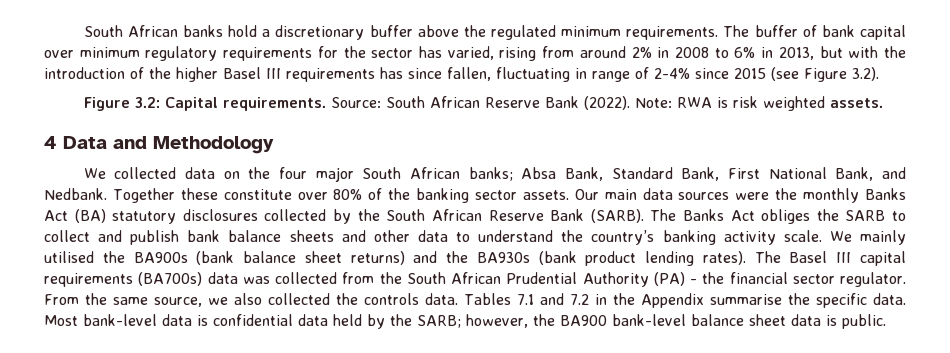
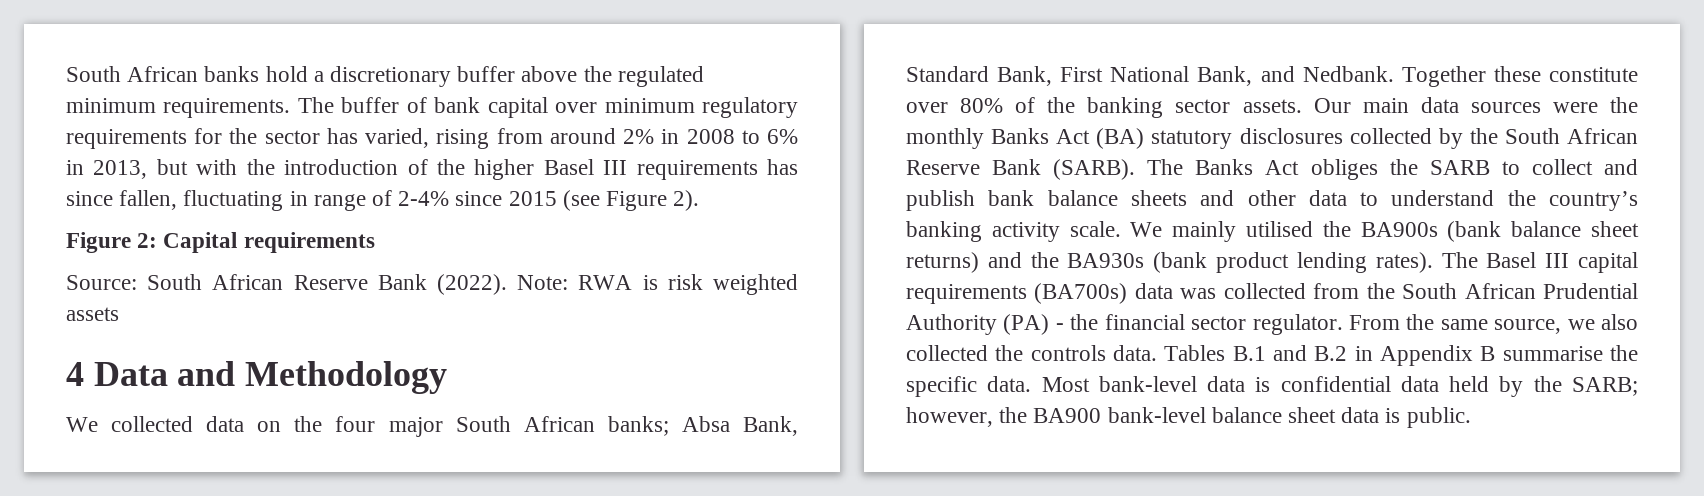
- The buffer of bank capital over minimum regulatory requirements for the sector has varied, rising from around 2% in 2008 to 6% in 2013, but with the introduction of the higher Basel III requirements has since fallen, fluctuating in range of 2-4% since 2015 (see Figure 3.2).
- Figure 3.2: Capital requirements. Source: South African Reserve Bank (2022).
+ The buffer of bank capital over minimum regulatory requirements for the sector has varied, rising from around 2% in 2008 to 6% in 2013, but with the introduction of the higher Basel III requirements has since fallen, fluctuating in range of 2-4% since 2015 (see Figure 2).
+ Figure 2: Capital requirements
+ Source: South African Reserve Bank (2022).
- Note: RWA is risk weighted assets.
+ Note: RWA is risk weighted assets
- Tables 7.1 and 7.2 in the Appendix summarise the specific data.
+ Tables B.1 and B.2 in Appendix B summarise the specific data.

